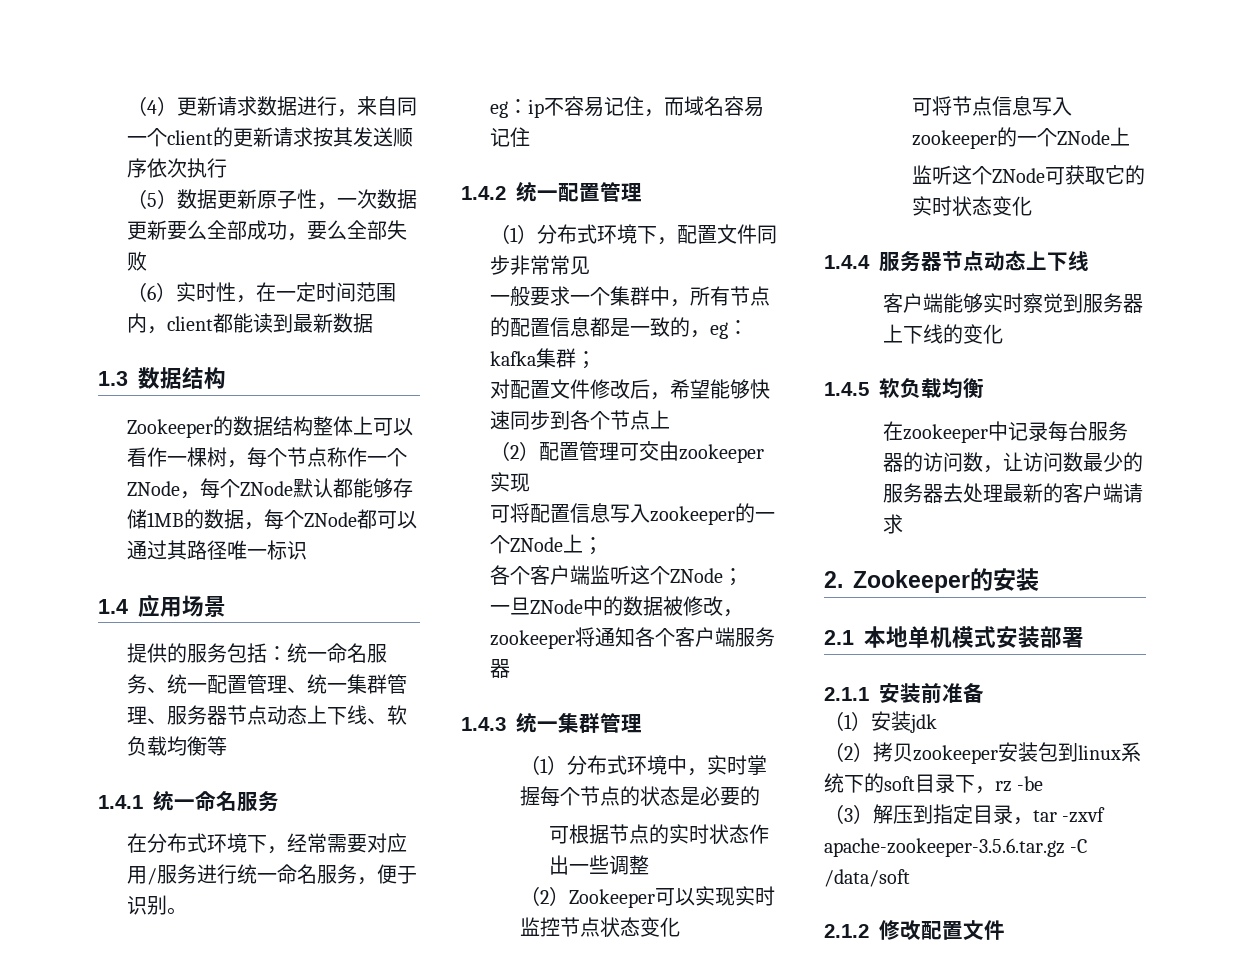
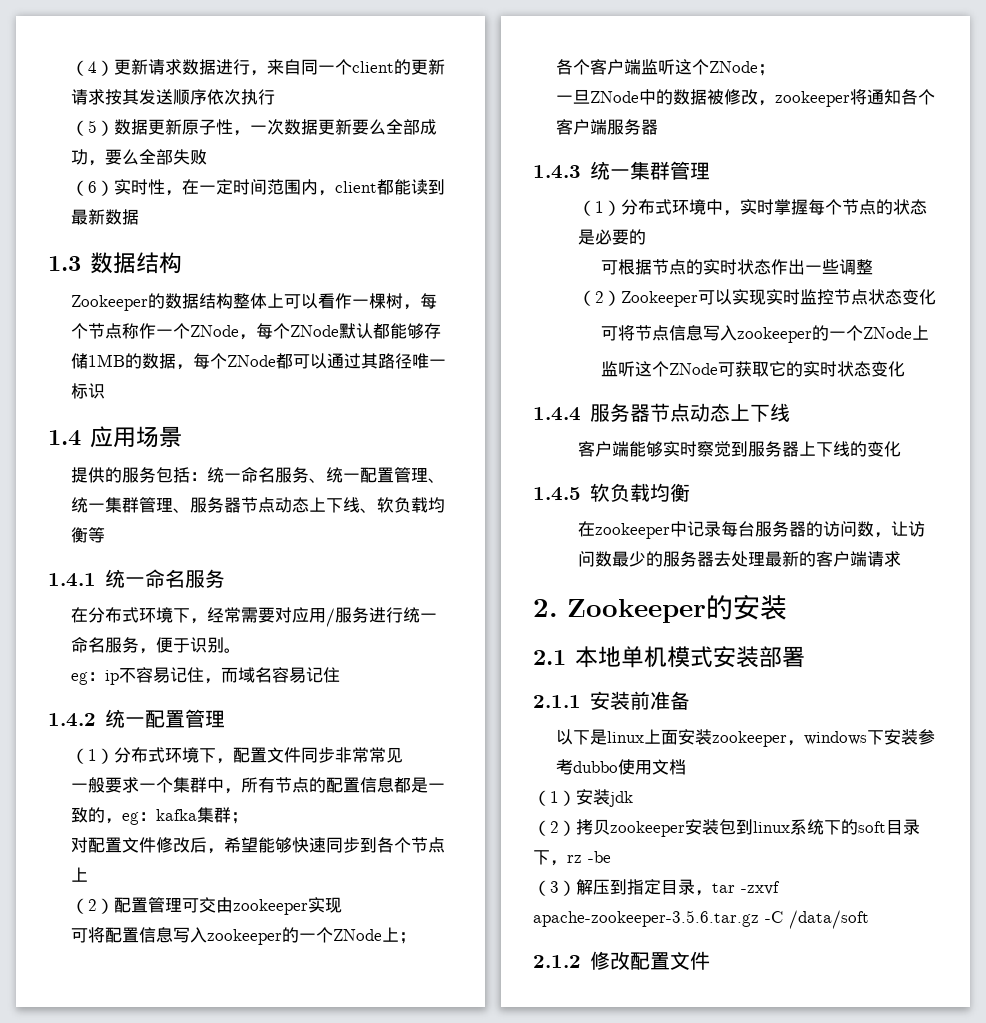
+ 以下是linux上面安装zookeeper，windows下安装参考dubbo使用文档

